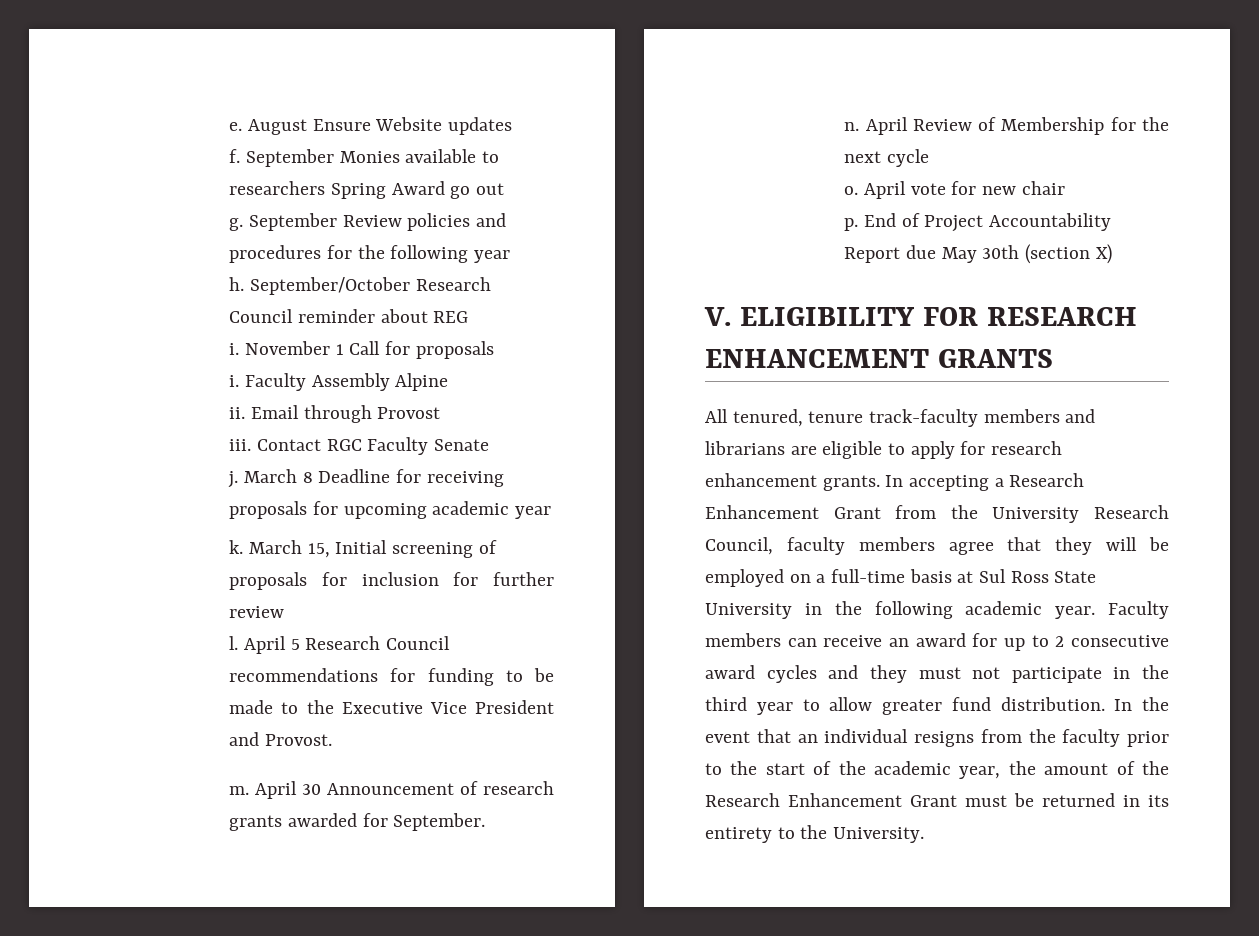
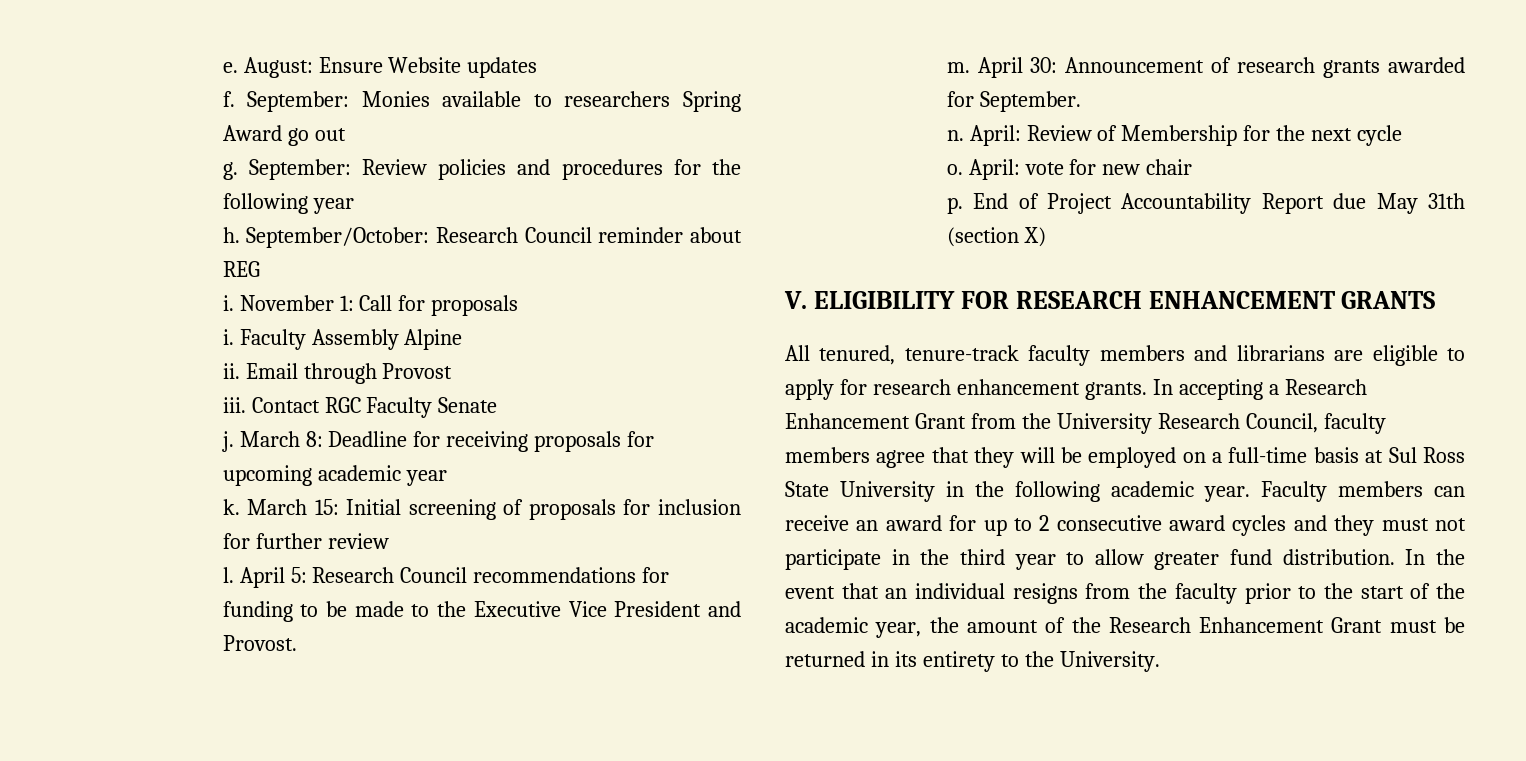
- August Ensure Website updates
+ August: Ensure Website updates
- September Monies available to researchers Spring Award go out
+ September: Monies available to researchers Spring Award go out
- September Review policies and procedures for the following year
+ September: Review policies and procedures for the following year
- September/October Research Council reminder about REG
+ September/October: Research Council reminder about REG
- November 1 Call for proposals
+ November 1: Call for proposals
- March 8 Deadline for receiving proposals for upcoming academic year
+ March 8: Deadline for receiving proposals for upcoming academic year
- March 15, Initial screening of proposals for inclusion for further review
+ March 15: Initial screening of proposals for inclusion for further review
- April 5 Research Council recommendations for funding to be made to the Executive Vice President and Provost.
+ April 5: Research Council recommendations for funding to be made to the Executive Vice President and Provost.
- April 30 Announcement of research grants awarded for September.
+ April 30: Announcement of research grants awarded for September.
- April Review of Membership for the next cycle
+ April: Review of Membership for the next cycle
- April vote for new chair
+ April: vote for new chair
- p. End of Project Accountability Report due May 30th (section X)
+ p. End of Project Accountability Report due May 31th (section X)
- All tenured, tenure track-faculty members and librarians are eligible to apply for research enhancement grants.
+ All tenured, tenure-track faculty members and librarians are eligible to apply for research enhancement grants.

